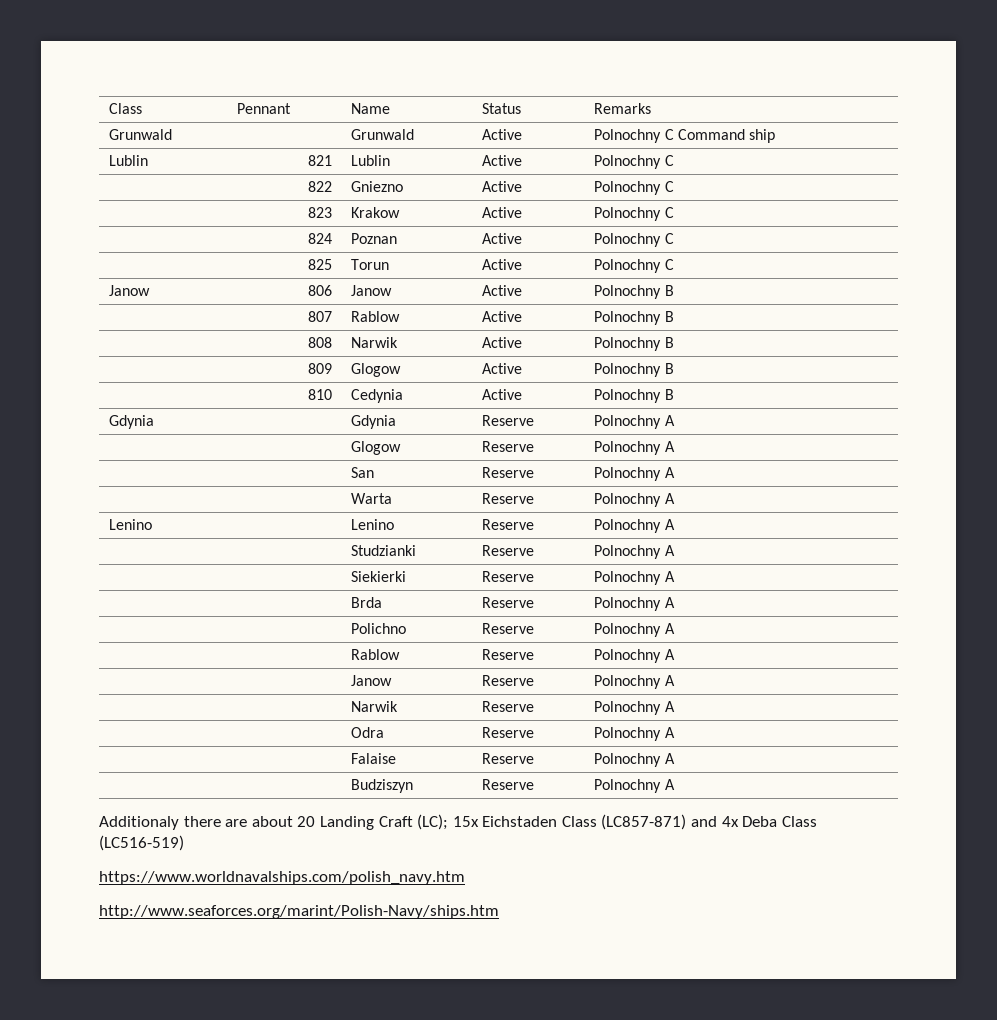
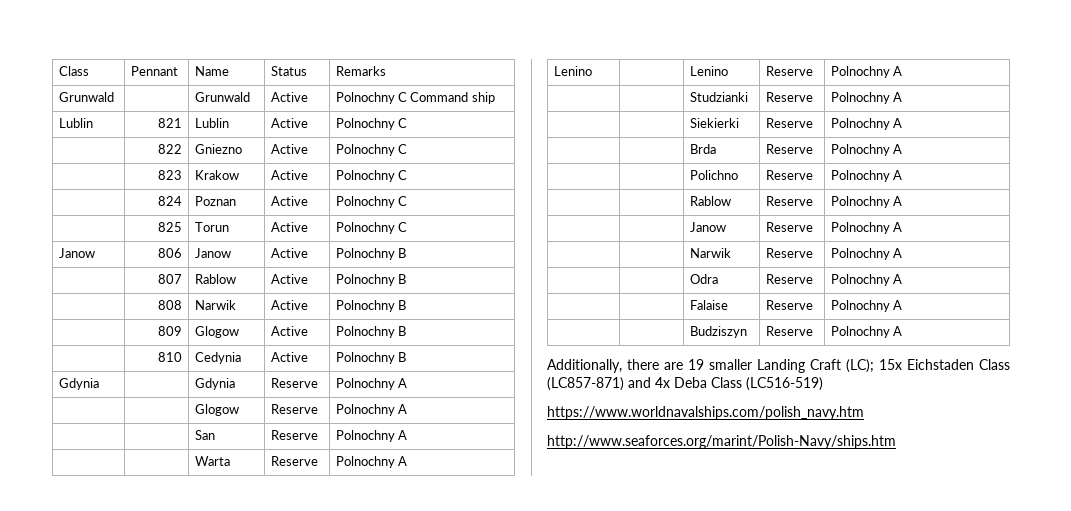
- Additionaly there are about 20 Landing Craft (LC); 15x Eichstaden Class (LC857-871) and 4x Deba Class (LC516-519)
+ Additionally, there are 19 smaller Landing Craft (LC); 15x Eichstaden Class (LC857-871) and 4x Deba Class (LC516-519)

